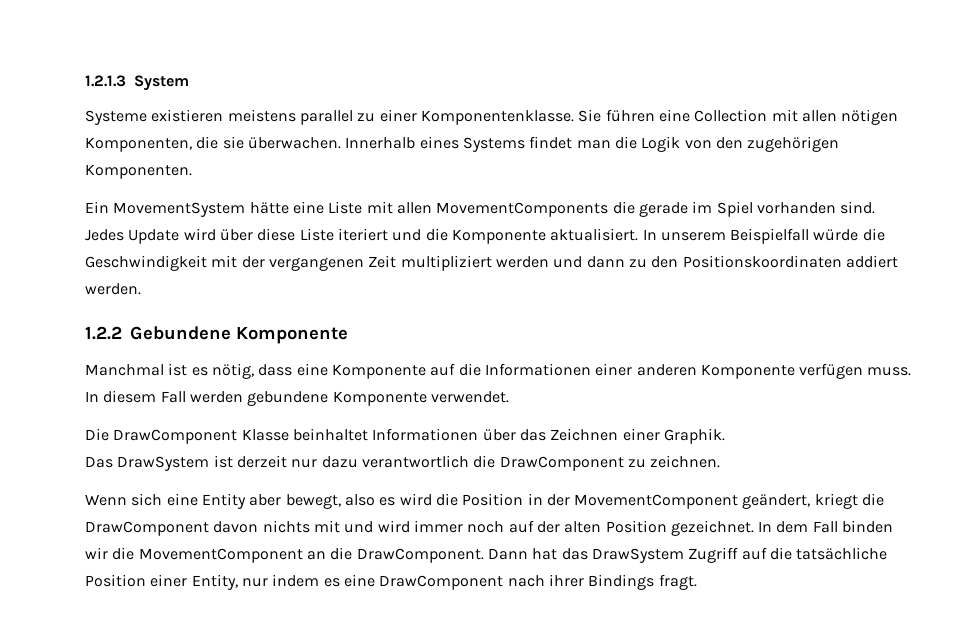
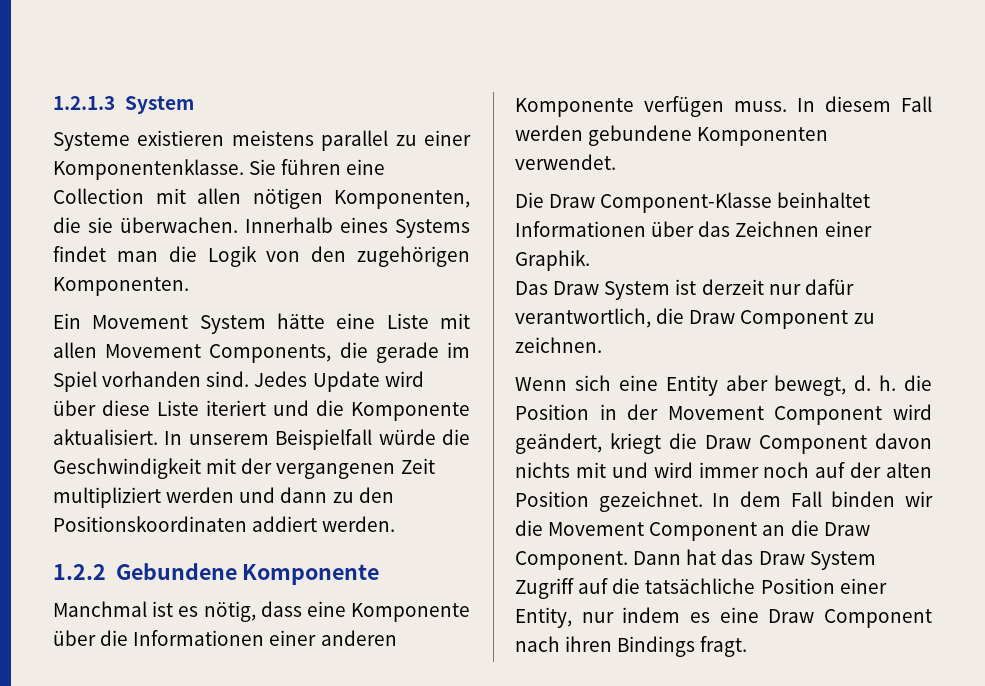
- Ein MovementSystem hätte eine Liste mit allen MovementComponents die gerade im Spiel vorhanden sind.
+ Ein Movement System hätte eine Liste mit allen Movement Components, die gerade im Spiel vorhanden sind.
- Manchmal ist es nötig, dass eine Komponente auf die Informationen einer anderen Komponente verfügen muss.
+ Manchmal ist es nötig, dass eine Komponente über die Informationen einer anderen Komponente verfügen muss.
- In diesem Fall werden gebundene Komponente verwendet.
+ In diesem Fall werden gebundene Komponenten verwendet.
- Die DrawComponent Klasse beinhaltet Informationen über das Zeichnen einer Graphik.
+ Die Draw Component-Klasse beinhaltet Informationen über das Zeichnen einer Graphik.
- Das DrawSystem ist derzeit nur dazu verantwortlich die DrawComponent zu zeichnen.
+ Das Draw System ist derzeit nur dafür verantwortlich, die Draw Component zu zeichnen.
- Wenn sich eine Entity aber bewegt, also es wird die Position in der MovementComponent geändert, kriegt die DrawComponent davon nichts mit und wird immer noch auf der alten Position gezeichnet.
+ Wenn sich eine Entity aber bewegt, d. h. die Position in der Movement Component wird geändert, kriegt die Draw Component davon nichts mit und wird immer noch auf der alten Position gezeichnet.
- In dem Fall binden wir die MovementComponent an die DrawComponent.
+ In dem Fall binden wir die Movement Component an die Draw Component.
- Dann hat das DrawSystem Zugriff auf die tatsächliche Position einer Entity, nur indem es eine DrawComponent nach ihrer Bindings fragt.
+ Dann hat das Draw System Zugriff auf die tatsächliche Position einer Entity, nur indem es eine Draw Component nach ihren Bindings fragt.

